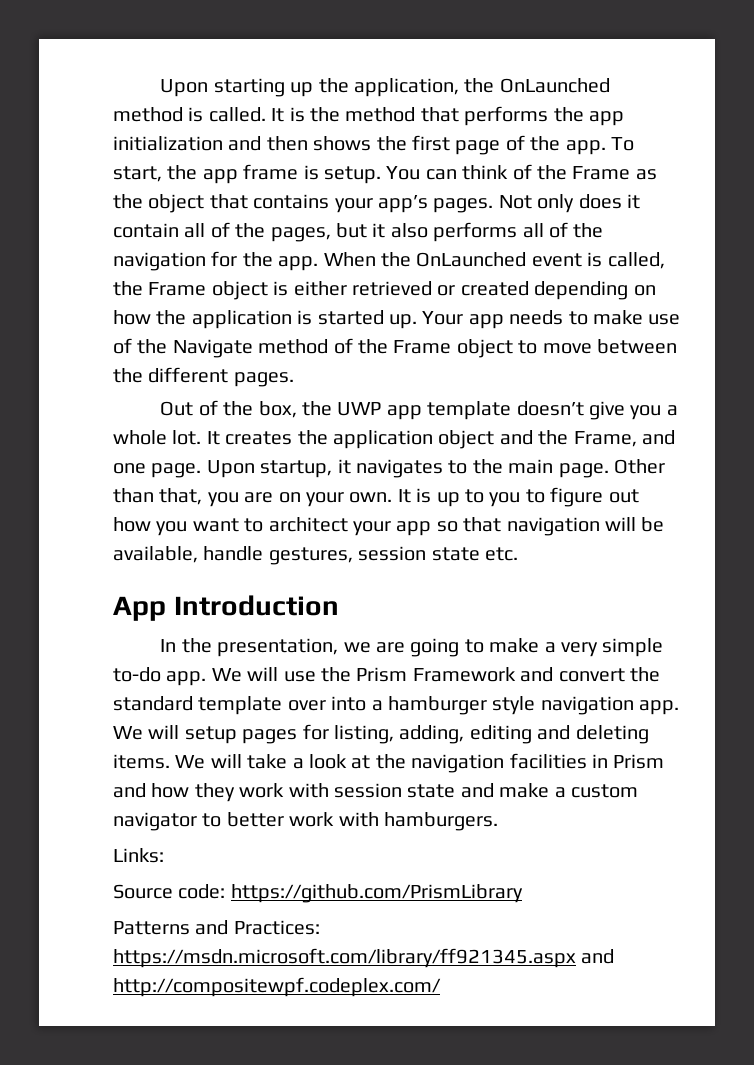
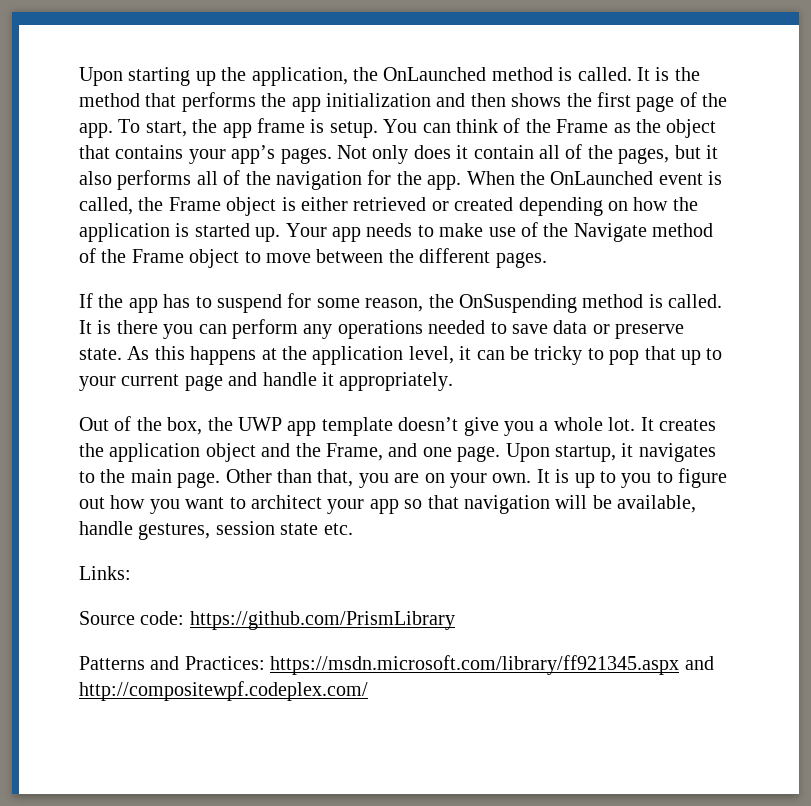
+ If the app has to suspend for some reason, the OnSuspending method is called. It is there you can perform any operations needed to save data or preserve state. As this happens at the application level, it can be tricky to pop that up to your current page and handle it appropriately.
- App Introduction
- In the presentation, we are going to make a very simple to-do app. We will use the Prism Framework and convert the standard template over into a hamburger style navigation app. We will setup pages for listing, adding, editing and deleting items. We will take a look at the navigation facilities in Prism and how they work with session state and make a custom navigator to better work with hamburgers.

